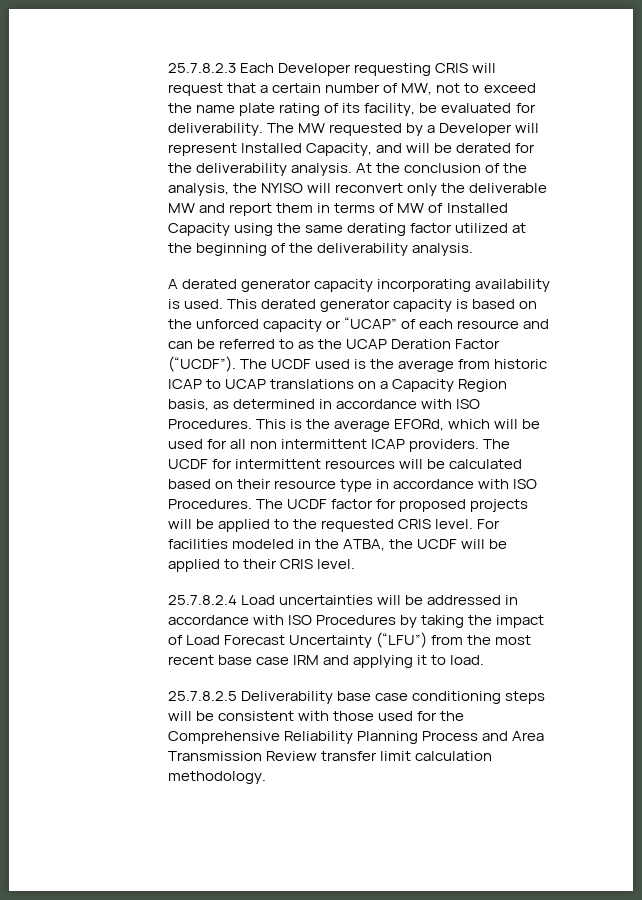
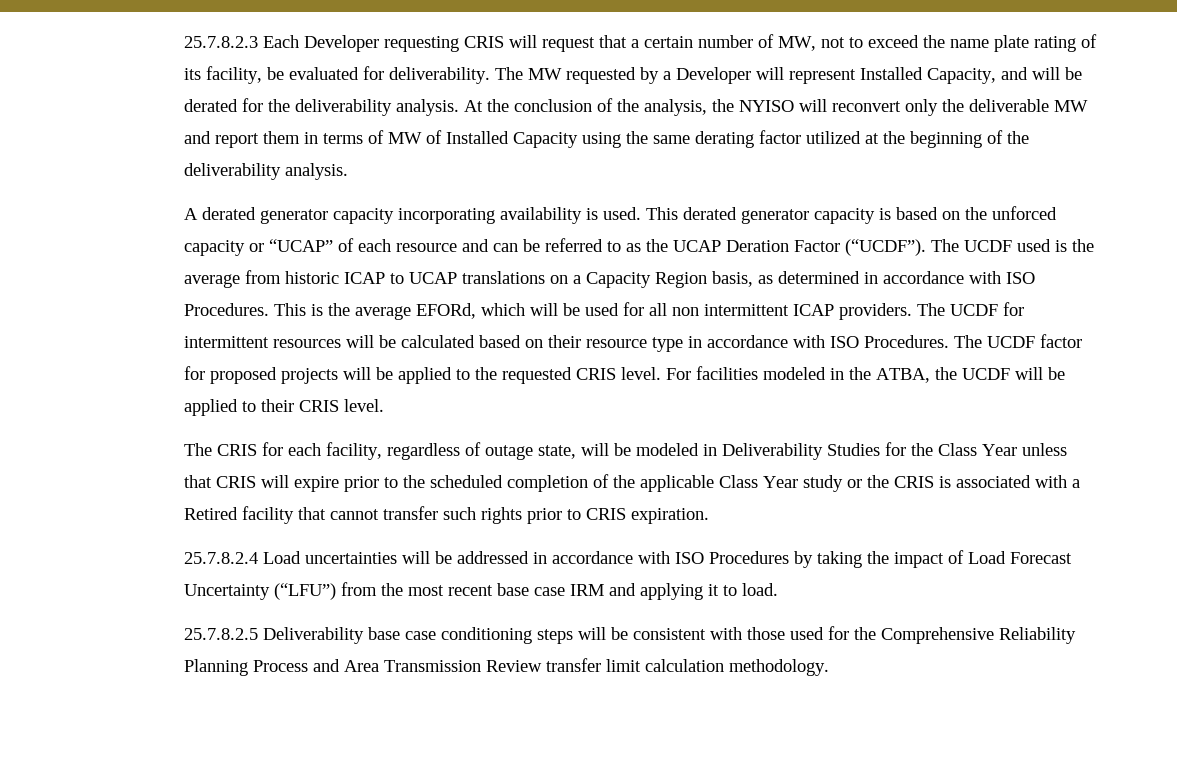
+ The CRIS for each facility, regardless of outage state, will be modeled in Deliverability Studies for the Class Year unless that CRIS will expire prior to the scheduled completion of the applicable Class Year study or the CRIS is associated with a Retired facility that cannot transfer such rights prior to CRIS expiration.

